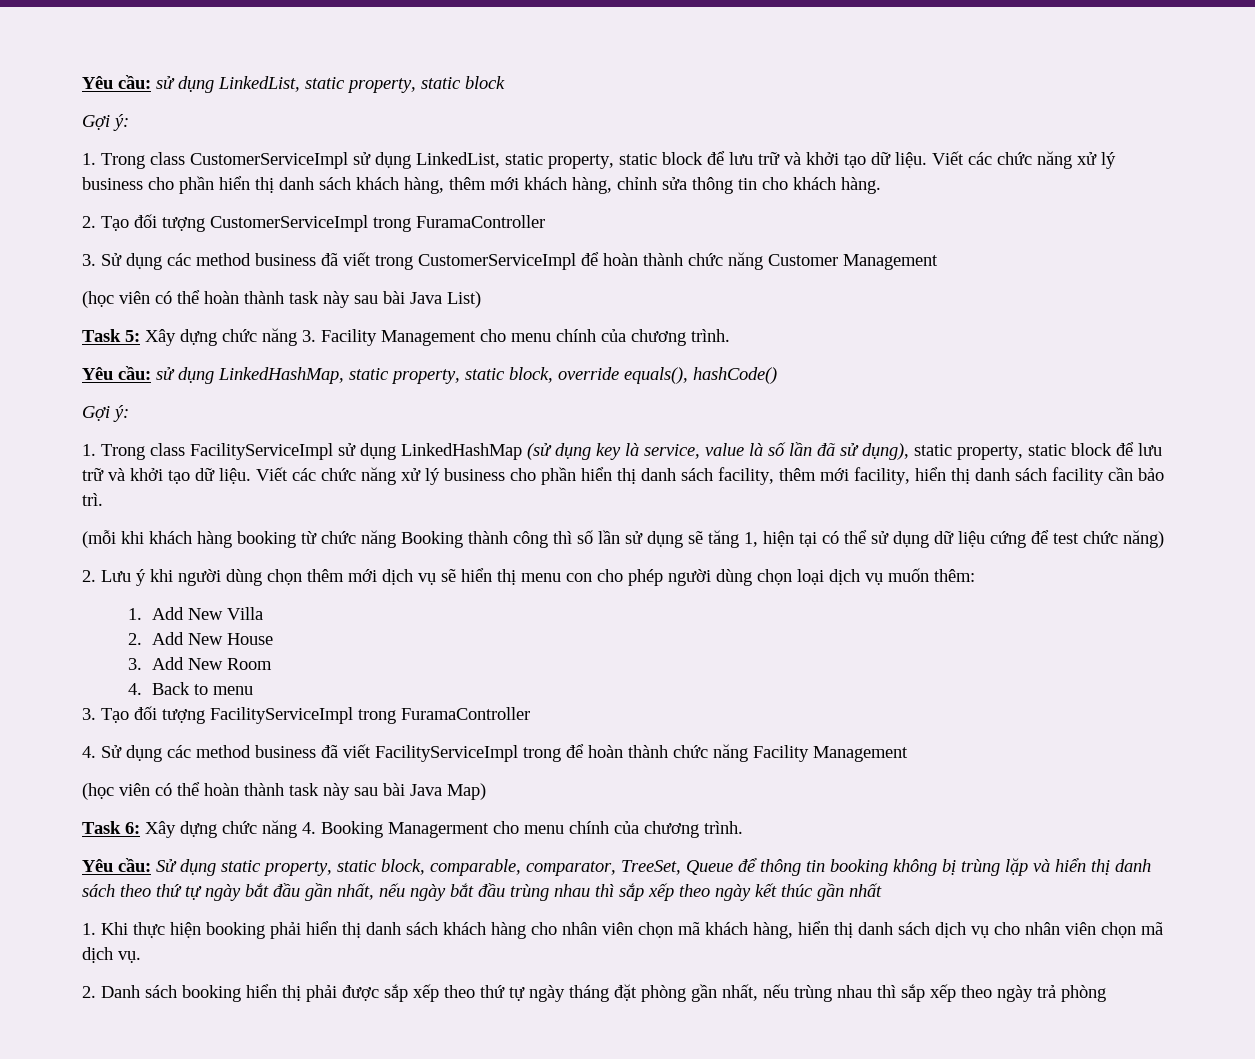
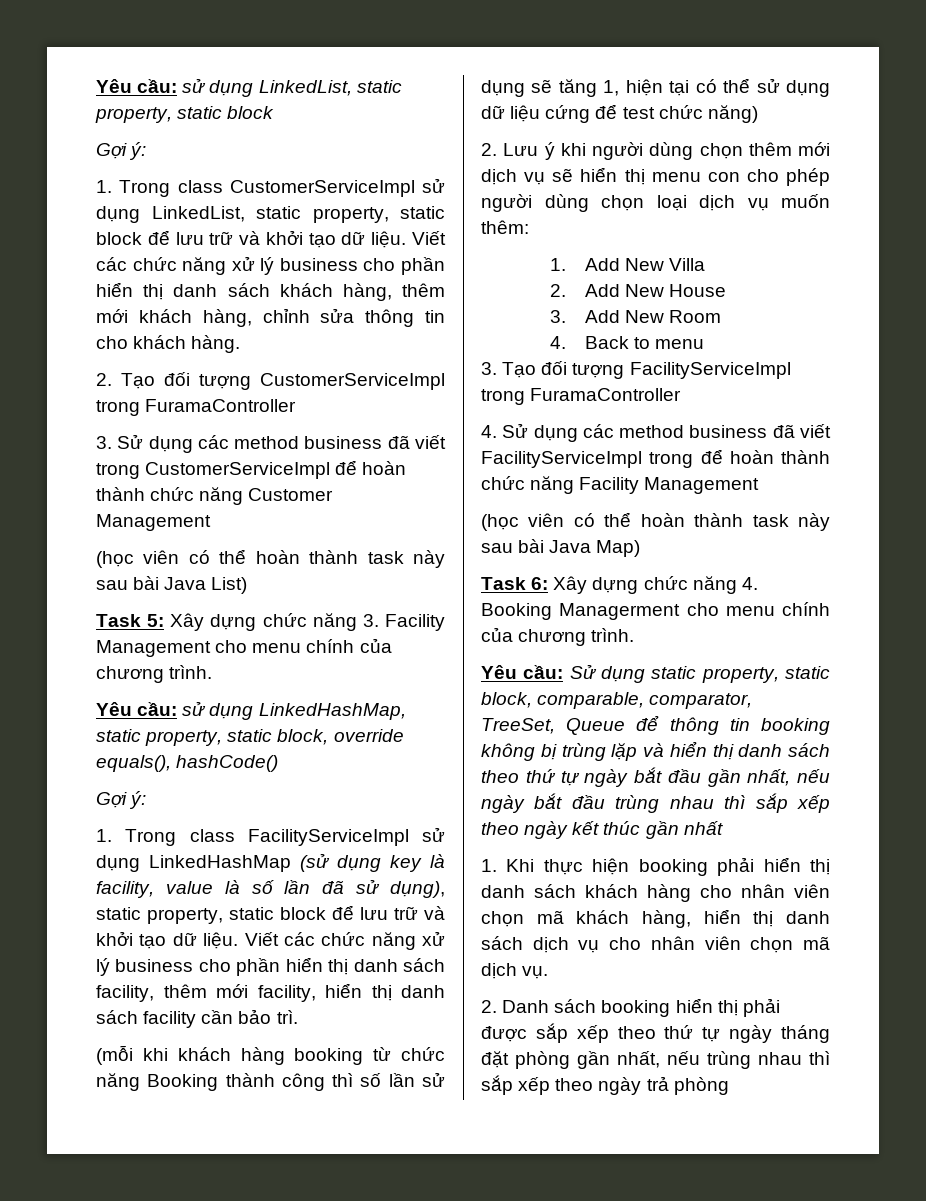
- 1. Trong class FacilityServiceImpl sử dụng LinkedHashMap (sử dụng key là service, value là số lần đã sử dụng), static property, static block để lưu trữ và khởi tạo dữ liệu.
+ 1. Trong class FacilityServiceImpl sử dụng LinkedHashMap (sử dụng key là facility, value là số lần đã sử dụng), static property, static block để lưu trữ và khởi tạo dữ liệu.

